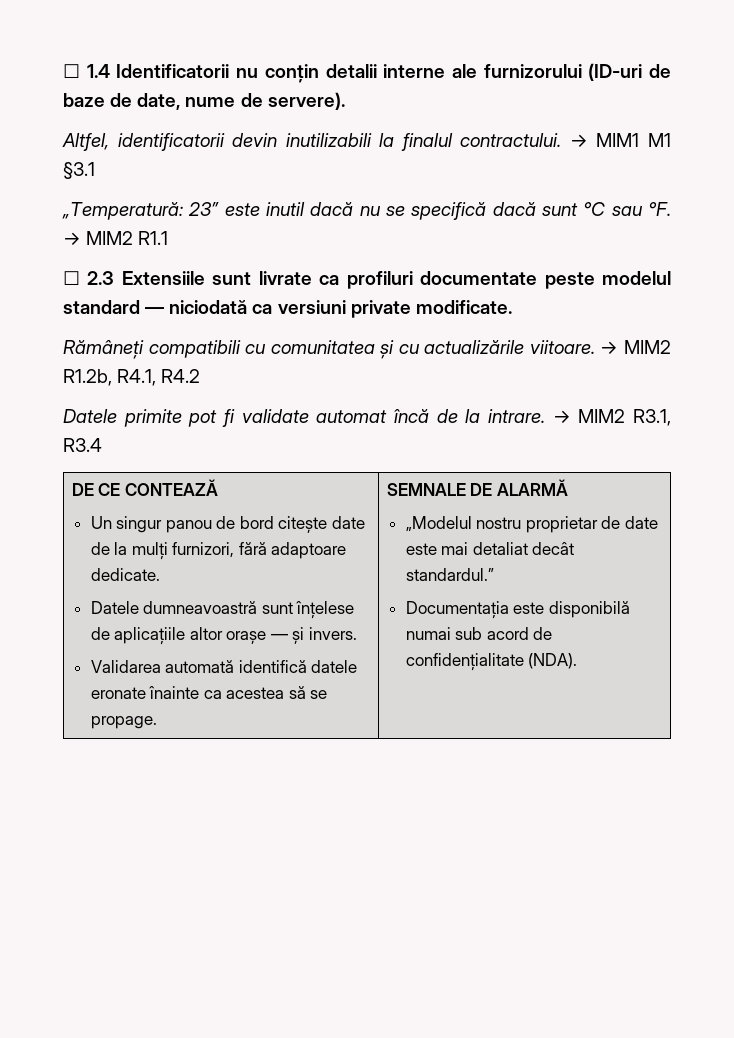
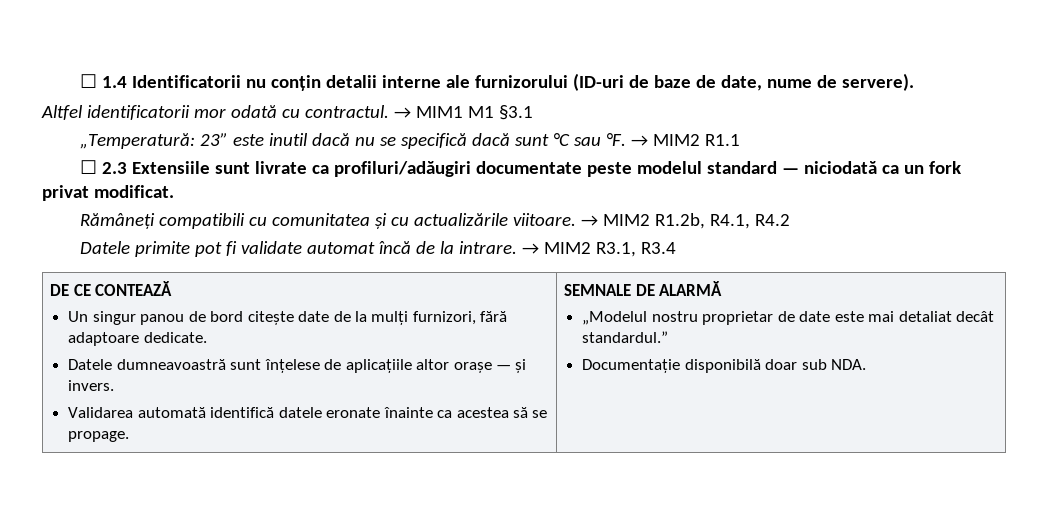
- Altfel, identificatorii devin inutilizabili la finalul contractului.
+ Altfel identificatorii mor odată cu contractul.
- ☐ 2.3 Extensiile sunt livrate ca profiluri documentate peste modelul standard — niciodată ca versiuni private modificate.
+ ☐ 2.3 Extensiile sunt livrate ca profiluri/adăugiri documentate peste modelul standard — niciodată ca un fork privat modificat.
- Documentația este disponibilă numai sub acord de confidențialitate (NDA).
+ Documentație disponibilă doar sub NDA.

